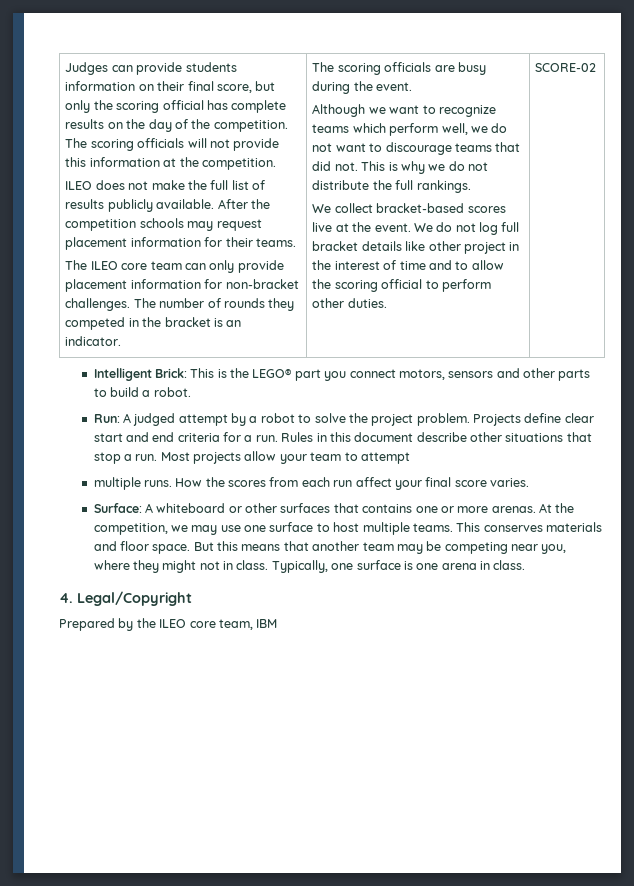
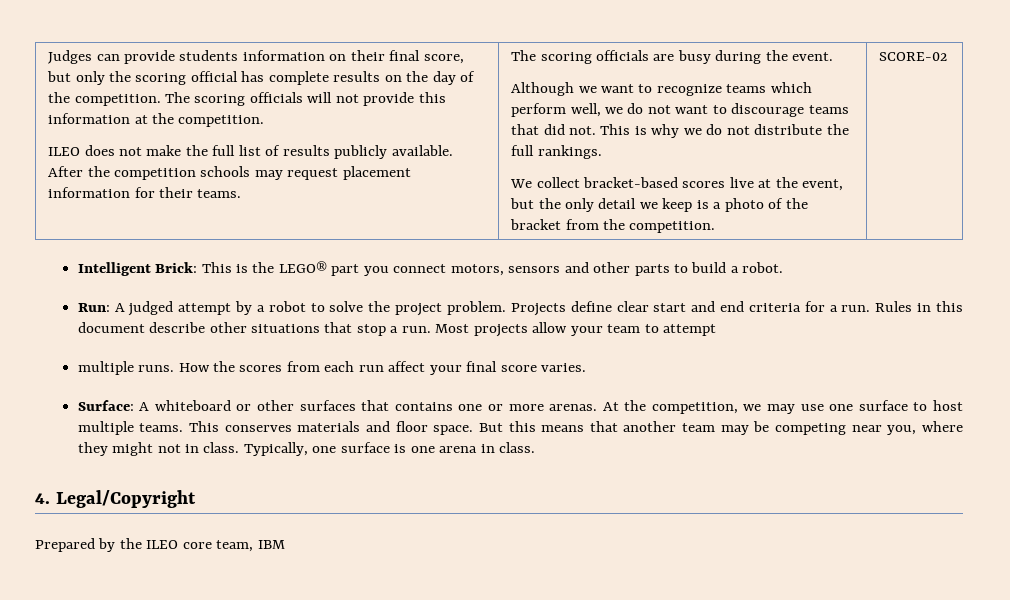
- The ILEO core team can only provide placement information for non-bracket challenges. The number of rounds they competed in the bracket is an indicator.
- We collect bracket-based scores live at the event. We do not log full bracket details like other project in the interest of time and to allow the scoring official to perform other duties.
+ We collect bracket-based scores live at the event, but the only detail we keep is a photo of the bracket from the competition.

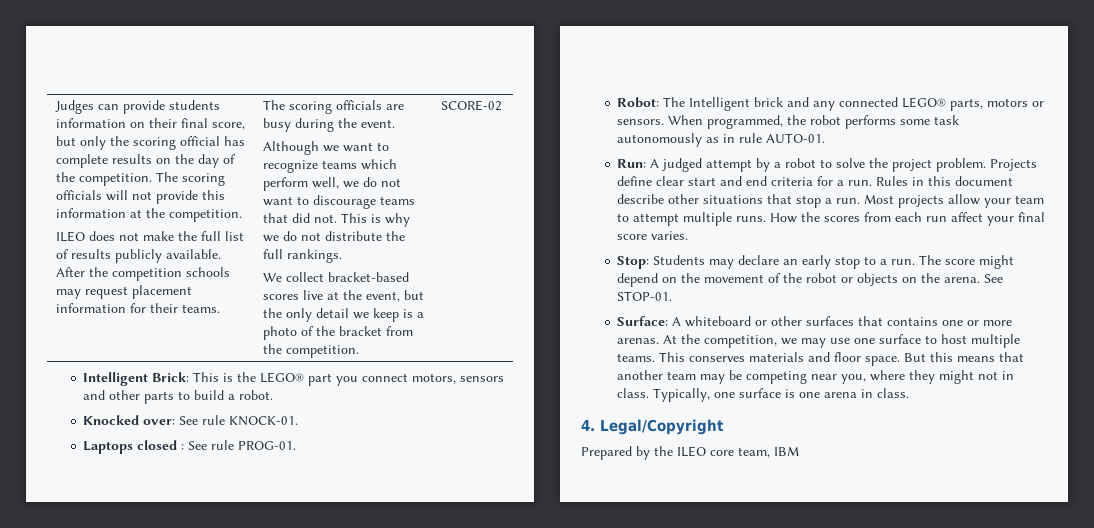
+ Knocked over: See rule KNOCK-01.
+ Laptops closed : See rule PROG-01.
+ Robot: The Intelligent brick and any connected LEGO® parts, motors or sensors. When programmed, the robot performs some task autonomously as in rule AUTO-01.
- Most projects allow your team to attempt
- multiple runs.
+ Most projects allow your team to attempt multiple runs.
+ Stop: Students may declare an early stop to a run. The score might depend on the movement of the robot or objects on the arena. See STOP-01.

